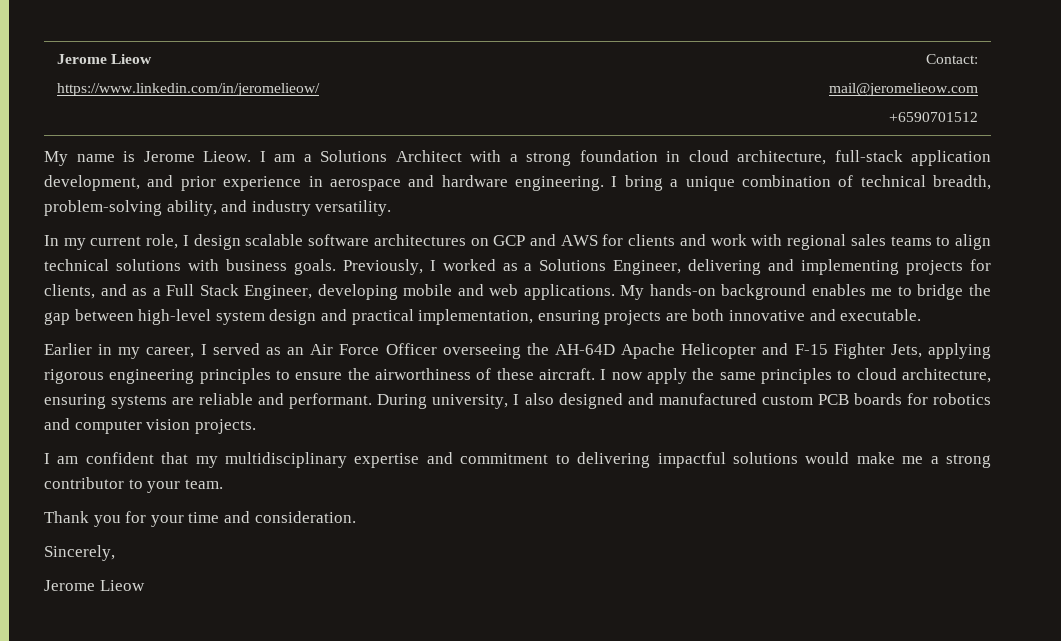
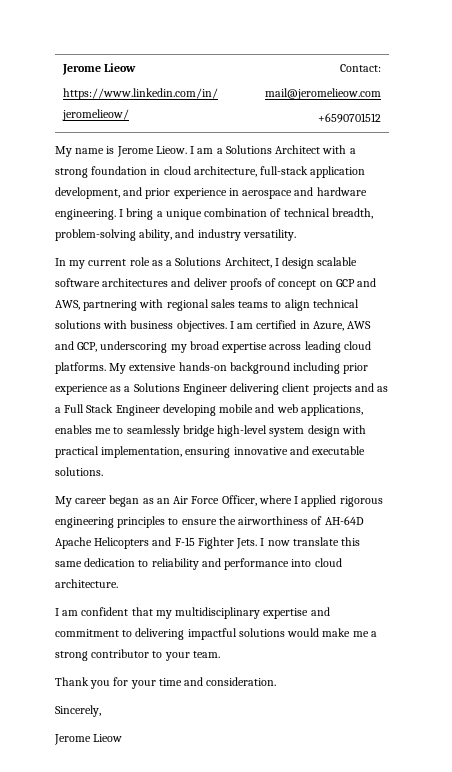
- In my current role, I design scalable software architectures on GCP and AWS for clients and work with regional sales teams to align technical solutions with business goals. Previously, I worked as a Solutions Engineer, delivering and implementing projects for clients, and as a Full Stack Engineer, developing mobile and web applications. My hands-on background enables me to bridge the gap between high-level system design and practical implementation, ensuring projects are both innovative and executable.
- Earlier in my career, I served as an Air Force Officer overseeing the AH-64D Apache Helicopter and F-15 Fighter Jets, applying rigorous engineering principles to ensure the airworthiness of these aircraft. I now apply the same principles to cloud architecture, ensuring systems are reliable and performant. During university, I also designed and manufactured custom PCB boards for robotics and computer vision projects.
+ In my current role as a Solutions Architect, I design scalable software architectures and deliver proofs of concept on GCP and AWS, partnering with regional sales teams to align technical solutions with business objectives. I am certified in Azure, AWS and GCP, underscoring my broad expertise across leading cloud platforms. My extensive hands-on background including prior experience as a Solutions Engineer delivering client projects and as a Full Stack Engineer developing mobile and web applications, enables me to seamlessly bridge high-level system design with practical implementation, ensuring innovative and executable solutions.
+ My career began as an Air Force Officer, where I applied rigorous engineering principles to ensure the airworthiness of AH-64D Apache Helicopters and F-15 Fighter Jets. I now translate this same dedication to reliability and performance into cloud architecture.

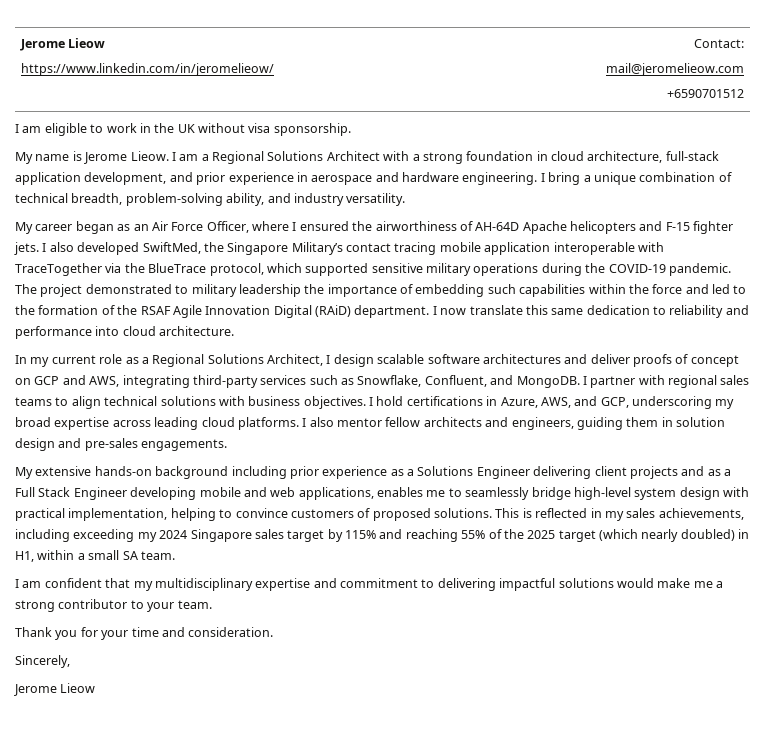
+ I am eligible to work in the UK without visa sponsorship.
- I am a Solutions Architect with a strong foundation in cloud architecture, full-stack application development, and prior experience in aerospace and hardware engineering.
+ I am a Regional Solutions Architect with a strong foundation in cloud architecture, full-stack application development, and prior experience in aerospace and hardware engineering.
+ My career began as an Air Force Officer, where I ensured the airworthiness of AH-64D Apache helicopters and F-15 fighter jets. I also developed SwiftMed, the Singapore Military’s contact tracing mobile application interoperable with TraceTogether via the BlueTrace protocol, which supported sensitive military operations during the COVID-19 pandemic. The project demonstrated to military leadership the importance of embedding such capabilities within the force and led to the formation of the RSAF Agile Innovation Digital (RAiD) department. I now translate this same dedication to reliability and performance into cloud architecture.
- In my current role as a Solutions Architect, I design scalable software architectures and deliver proofs of concept on GCP and AWS, partnering with regional sales teams to align technical solutions with business objectives.
+ In my current role as a Regional Solutions Architect, I design scalable software architectures and deliver proofs of concept on GCP and AWS, integrating third-party services such as Snowflake, Confluent, and MongoDB. I partner with regional sales teams to align technical solutions with business objectives.
- I am certified in Azure, AWS and GCP, underscoring my broad expertise across leading cloud platforms. My extensive hands-on background including prior experience as a Solutions Engineer delivering client projects and as a Full Stack Engineer developing mobile and web applications, enables me to seamlessly bridge high-level system design with practical implementation, ensuring innovative and executable solutions.
- My career began as an Air Force Officer, where I applied rigorous engineering principles to ensure the airworthiness of AH-64D Apache Helicopters and F-15 Fighter Jets. I now translate this same dedication to reliability and performance into cloud architecture.
+ I hold certifications in Azure, AWS, and GCP, underscoring my broad expertise across leading cloud platforms. I also mentor fellow architects and engineers, guiding them in solution design and pre-sales engagements.
+ My extensive hands-on background including prior experience as a Solutions Engineer delivering client projects and as a Full Stack Engineer developing mobile and web applications, enables me to seamlessly bridge high-level system design with practical implementation, helping to convince customers of proposed solutions. This is reflected in my sales achievements, including exceeding my 2024 Singapore sales target by 115% and reaching 55% of the 2025 target (which nearly doubled) in H1, within a small SA team.

